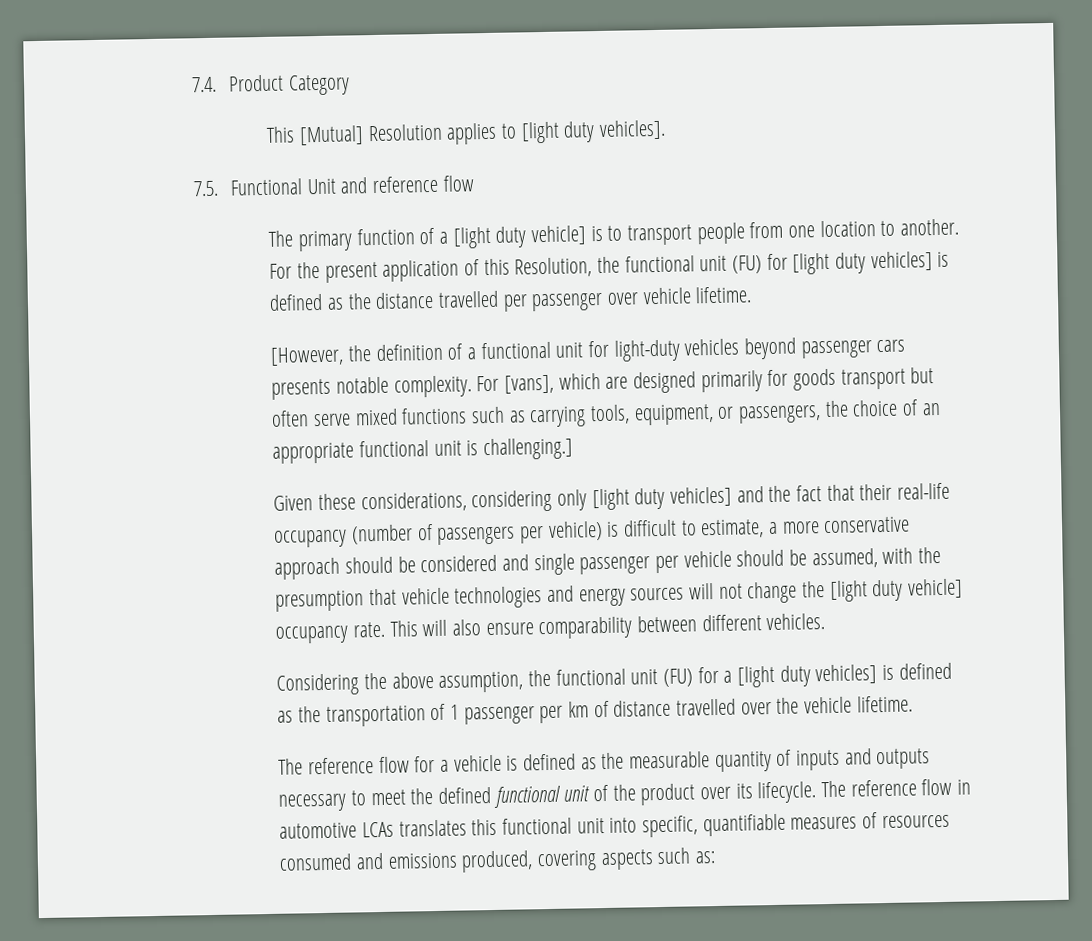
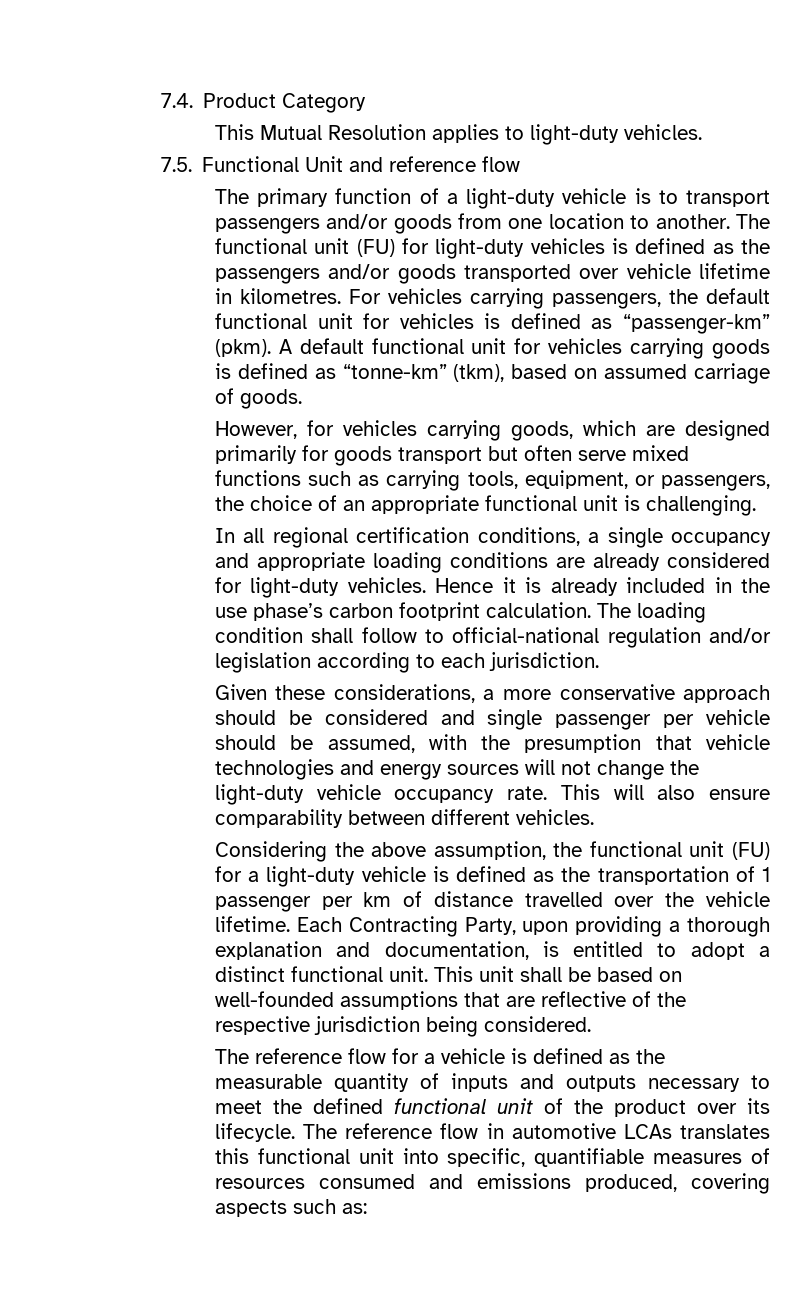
- This [Mutual] Resolution applies to [light duty vehicles].
+ This Mutual Resolution applies to light-duty vehicles.
- The primary function of a [light duty vehicle] is to transport people from one location to another.
+ The primary function of a light-duty vehicle is to transport passengers and/or goods from one location to another.
- For the present application of this Resolution, the functional unit (FU) for [light duty vehicles] is defined as the distance travelled per passenger over vehicle lifetime.
- [However, the definition of a functional unit for light-duty vehicles beyond passenger cars presents notable complexity. For [vans], which are designed primarily for goods transport but often serve mixed functions such as carrying tools, equipment, or passengers, the choice of an appropriate functional unit is challenging.]
- Given these considerations, considering only [light duty vehicles] and the fact that their real-life occupancy (number of passengers per vehicle) is difficult to estimate, a more conservative approach should be considered and single passenger per vehicle should be assumed, with the presumption that vehicle technologies and energy sources will not change the [light duty vehicle] occupancy rate.
+ The functional unit (FU) for light-duty vehicles is defined as the passengers and/or goods transported over vehicle lifetime in kilometres. For vehicles carrying passengers, the default functional unit for vehicles is defined as “passenger-km” (pkm). A default functional unit for vehicles carrying goods is defined as “tonne-km” (tkm), based on assumed carriage of goods.
+ However, for vehicles carrying goods, which are designed primarily for goods transport but often serve mixed functions such as carrying tools, equipment, or passengers, the choice of an appropriate functional unit is challenging.
+ In all regional certification conditions, a single occupancy and appropriate loading conditions are already considered for light-duty vehicles. Hence it is already included in the use phase’s carbon footprint calculation. The loading condition shall follow to official-national regulation and/or legislation according to each jurisdiction.
+ Given these considerations, a more conservative approach should be considered and single passenger per vehicle should be assumed, with the presumption that vehicle technologies and energy sources will not change the light-duty vehicle occupancy rate.
- Considering the above assumption, the functional unit (FU) for a [light duty vehicles] is defined as the transportation of 1 passenger per km of distance travelled over the vehicle lifetime.
+ Considering the above assumption, the functional unit (FU) for a light-duty vehicle is defined as the transportation of 1 passenger per km of distance travelled over the vehicle lifetime. Each Contracting Party, upon providing a thorough explanation and documentation, is entitled to adopt a distinct functional unit. This unit shall be based on well-founded assumptions that are reflective of the respective jurisdiction being considered.

